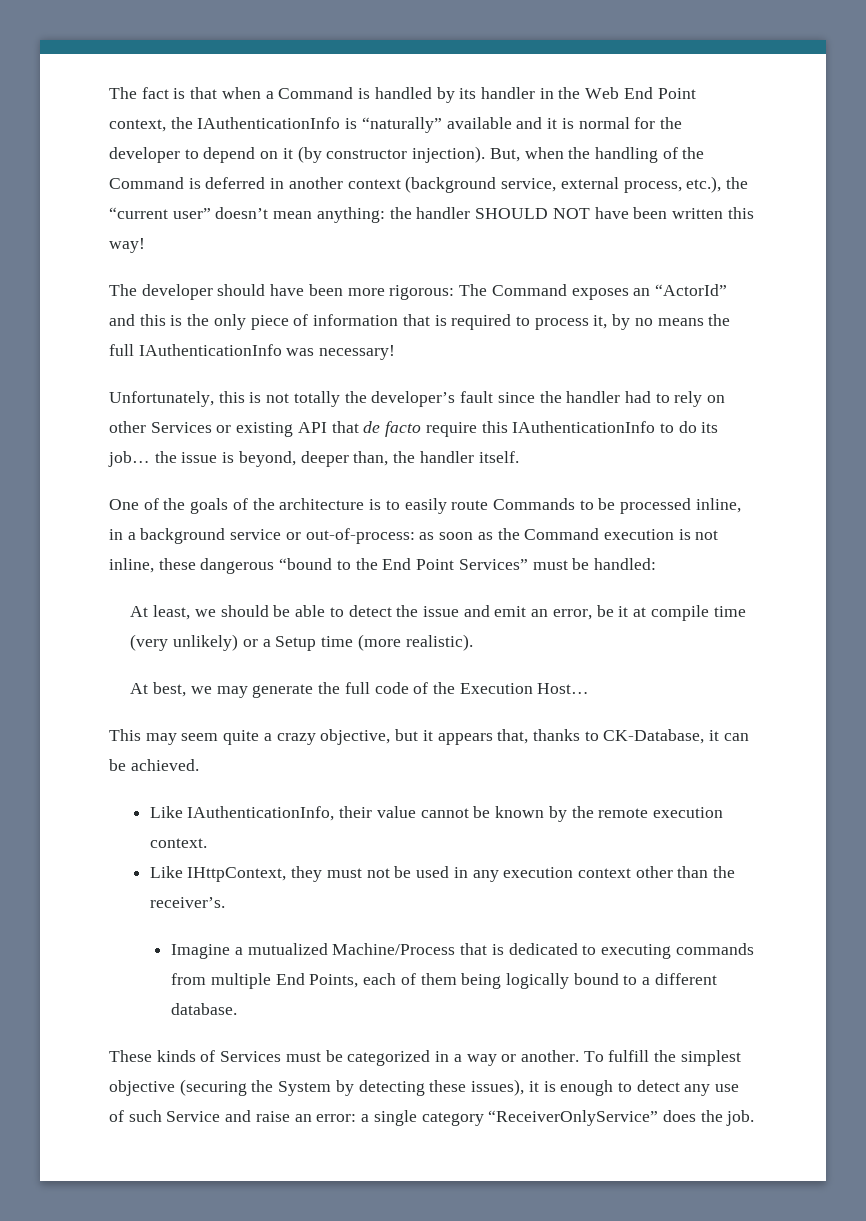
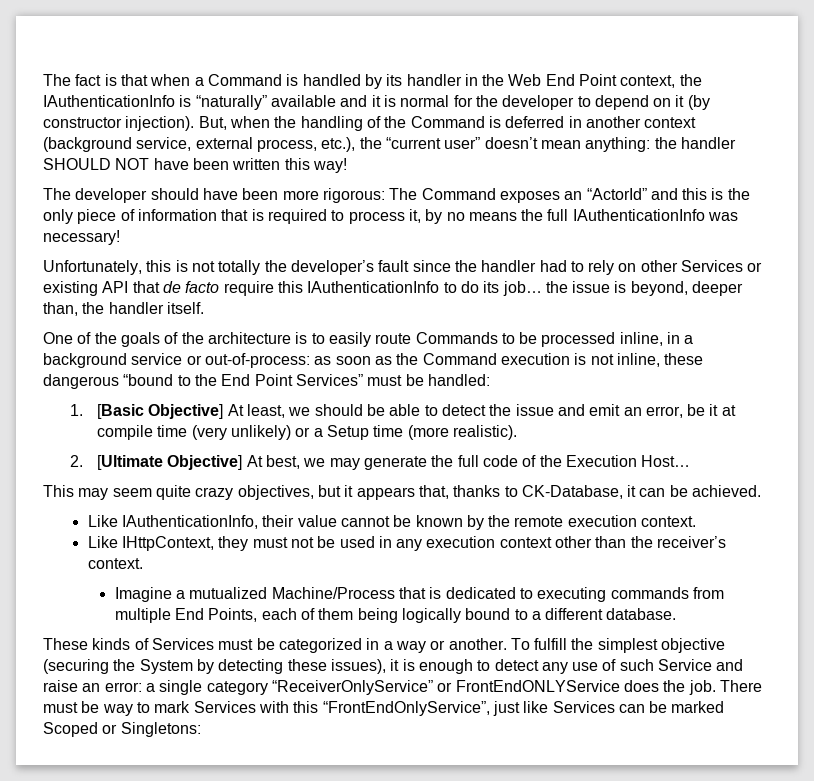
- At least, we should be able to detect the issue and emit an error, be it at compile time (very unlikely) or a Setup time (more realistic).
+ 1. [Basic Objective] At least, we should be able to detect the issue and emit an error, be it at compile time (very unlikely) or a Setup time (more realistic).
- At best, we may generate the full code of the Execution Host…
+ 2. [Ultimate Objective] At best, we may generate the full code of the Execution Host…
- This may seem quite a crazy objective, but it appears that, thanks to CK-Database, it can be achieved.
+ This may seem quite crazy objectives, but it appears that, thanks to CK-Database, it can be achieved.
- Like IHttpContext, they must not be used in any execution context other than the receiver’s.
+ Like IHttpContext, they must not be used in any execution context other than the receiver’s context.
- To fulfill the simplest objective (securing the System by detecting these issues), it is enough to detect any use of such Service and raise an error: a single category “ReceiverOnlyService” does the job.
+ To fulfill the simplest objective (securing the System by detecting these issues), it is enough to detect any use of such Service and raise an error: a single category “ReceiverOnlyService” or FrontEndONLYService does the job.
+ There must be way to mark Services with this “FrontEndOnlyService”, just like Services can be marked Scoped or Singletons:

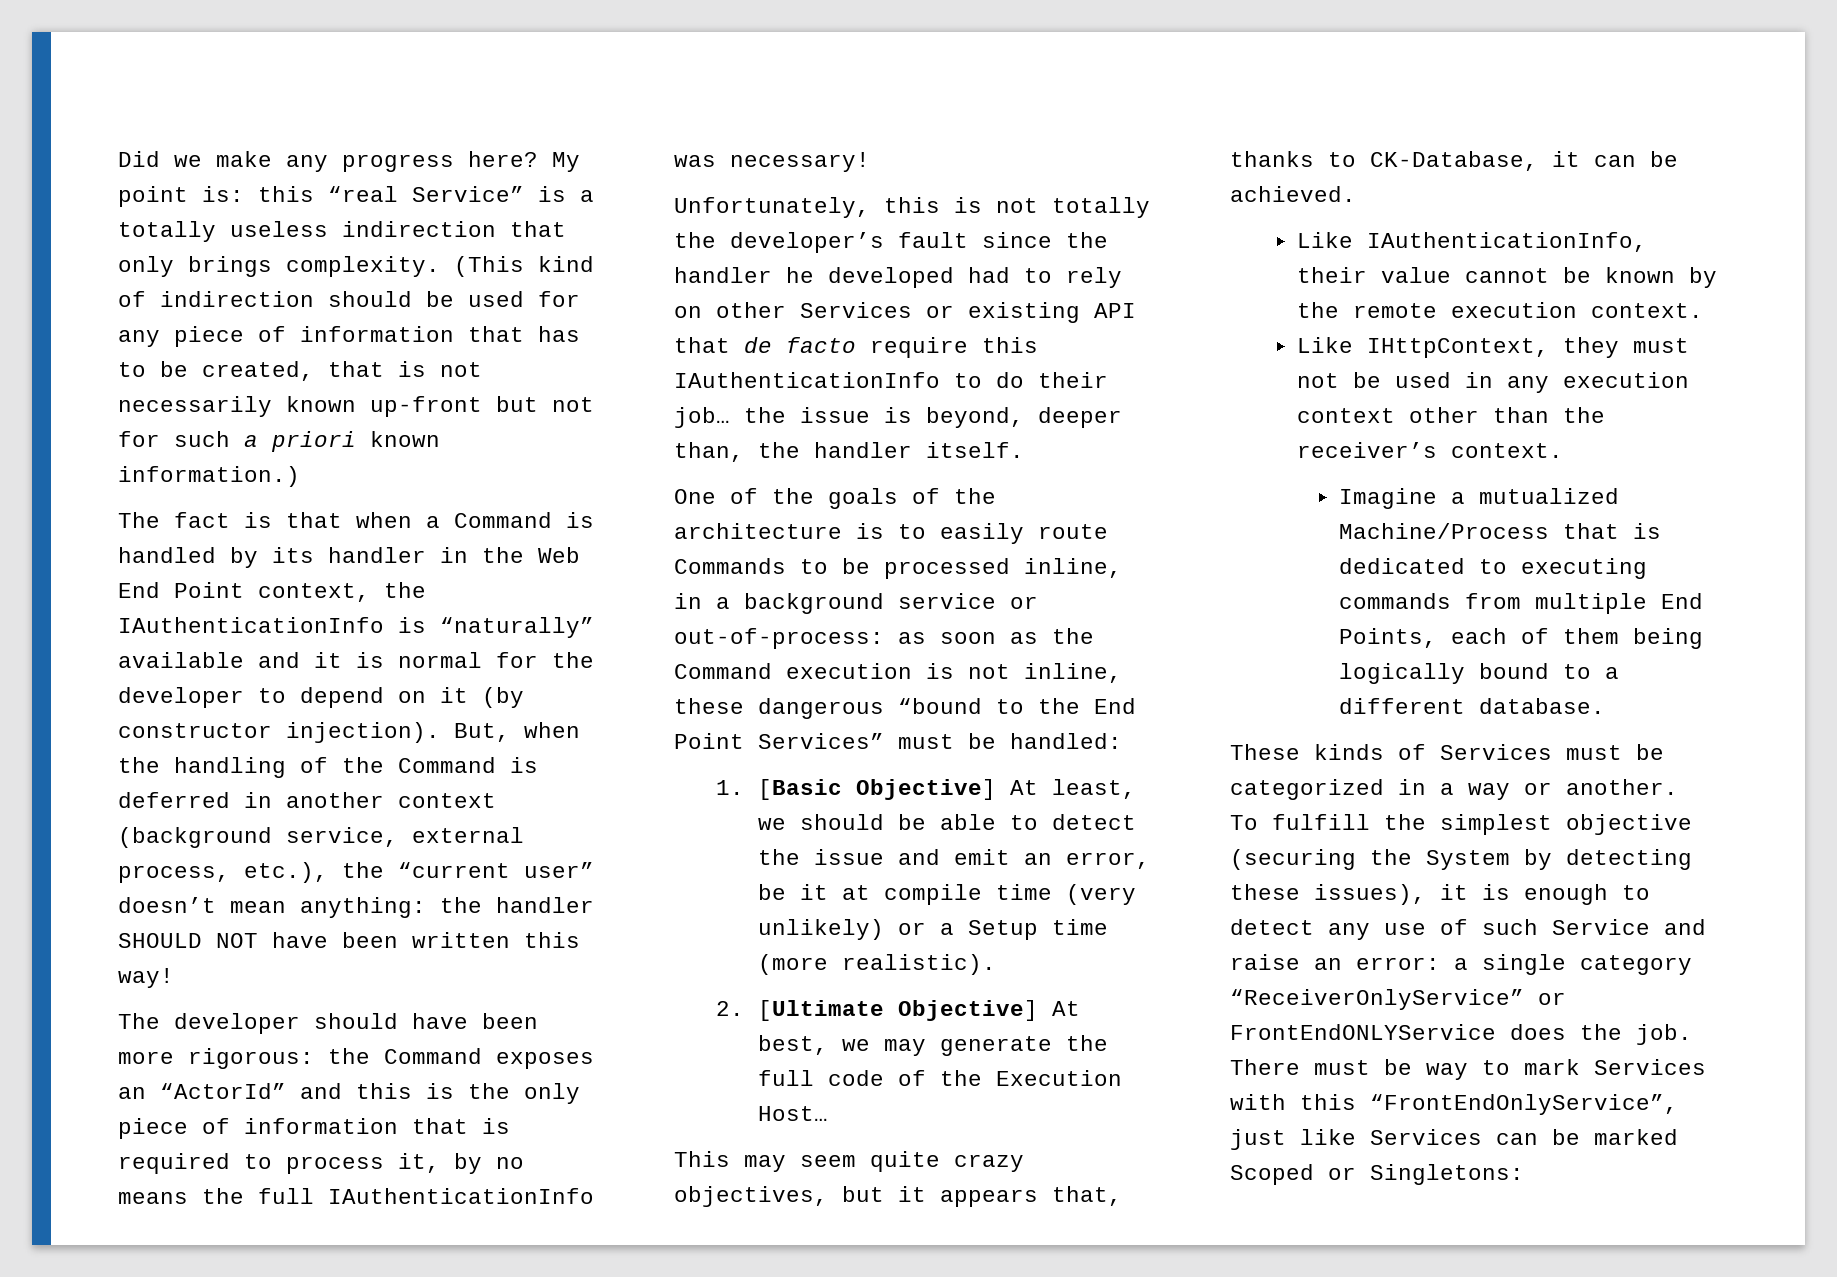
+ Did we make any progress here? My point is: this “real Service” is a totally useless indirection that only brings complexity. (This kind of indirection should be used for any piece of information that has to be created, that is not necessarily known up-front but not for such a priori known information.)
- The developer should have been more rigorous: The Command exposes an “ActorId” and this is the only piece of information that is required to process it, by no means the full IAuthenticationInfo was necessary!
+ The developer should have been more rigorous: the Command exposes an “ActorId” and this is the only piece of information that is required to process it, by no means the full IAuthenticationInfo was necessary!
- Unfortunately, this is not totally the developer’s fault since the handler had to rely on other Services or existing API that de facto require this IAuthenticationInfo to do its job… the issue is beyond, deeper than, the handler itself.
+ Unfortunately, this is not totally the developer’s fault since the handler he developed had to rely on other Services or existing API that de facto require this IAuthenticationInfo to do their job… the issue is beyond, deeper than, the handler itself.

